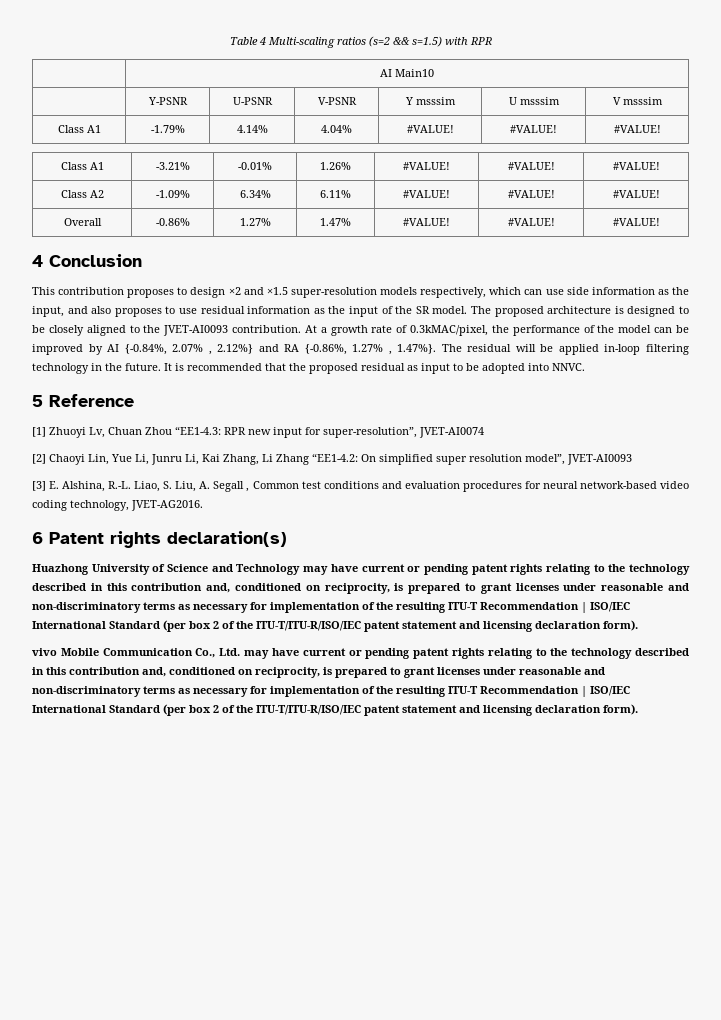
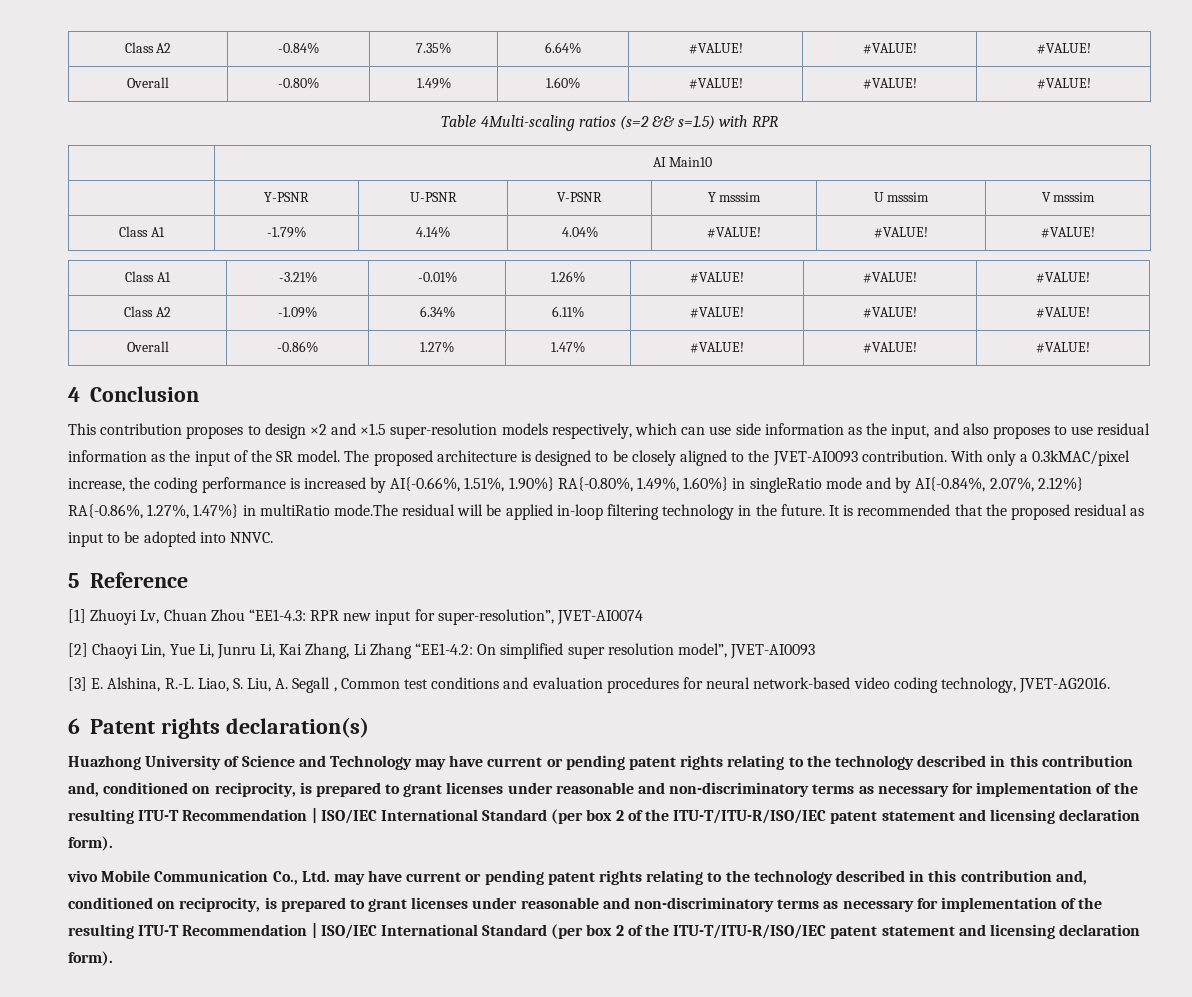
- Table 4 Multi-scaling ratios (s=2 && s=1.5) with RPR
+ Class A2 | -0.84% | 7.35% | 6.64% | #VALUE! | #VALUE! | #VALUE!
+ Overall | -0.80% | 1.49% | 1.60% | #VALUE! | #VALUE! | #VALUE!
+ Table 4Multi-scaling ratios (s=2 && s=1.5) with RPR
- At a growth rate of 0.3kMAC/pixel, the performance of the model can be improved by AI {-0.84%, 2.07% , 2.12%} and RA {-0.86%, 1.27% , 1.47%}. The residual will be applied in-loop filtering technology in the future.
+ With only a 0.3kMAC/pixel increase, the coding performance is increased by AI{-0.66%, 1.51%, 1.90%} RA{-0.80%, 1.49%, 1.60%} in singleRatio mode and by AI{-0.84%, 2.07%, 2.12%} RA{-0.86%, 1.27%, 1.47%} in multiRatio mode.The residual will be applied in-loop filtering technology in the future.

